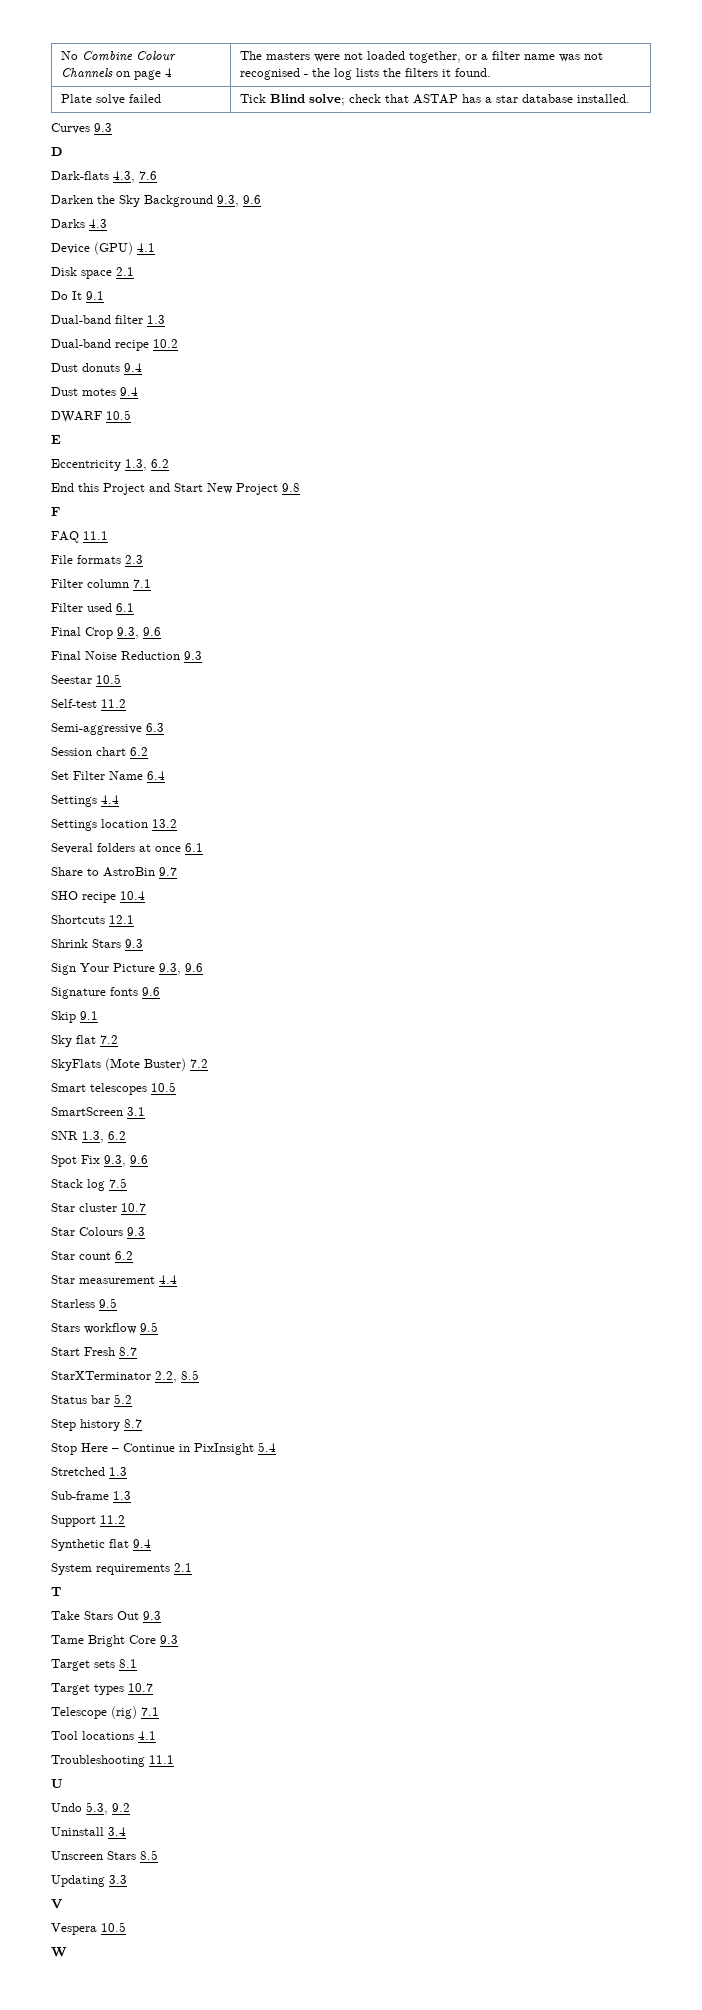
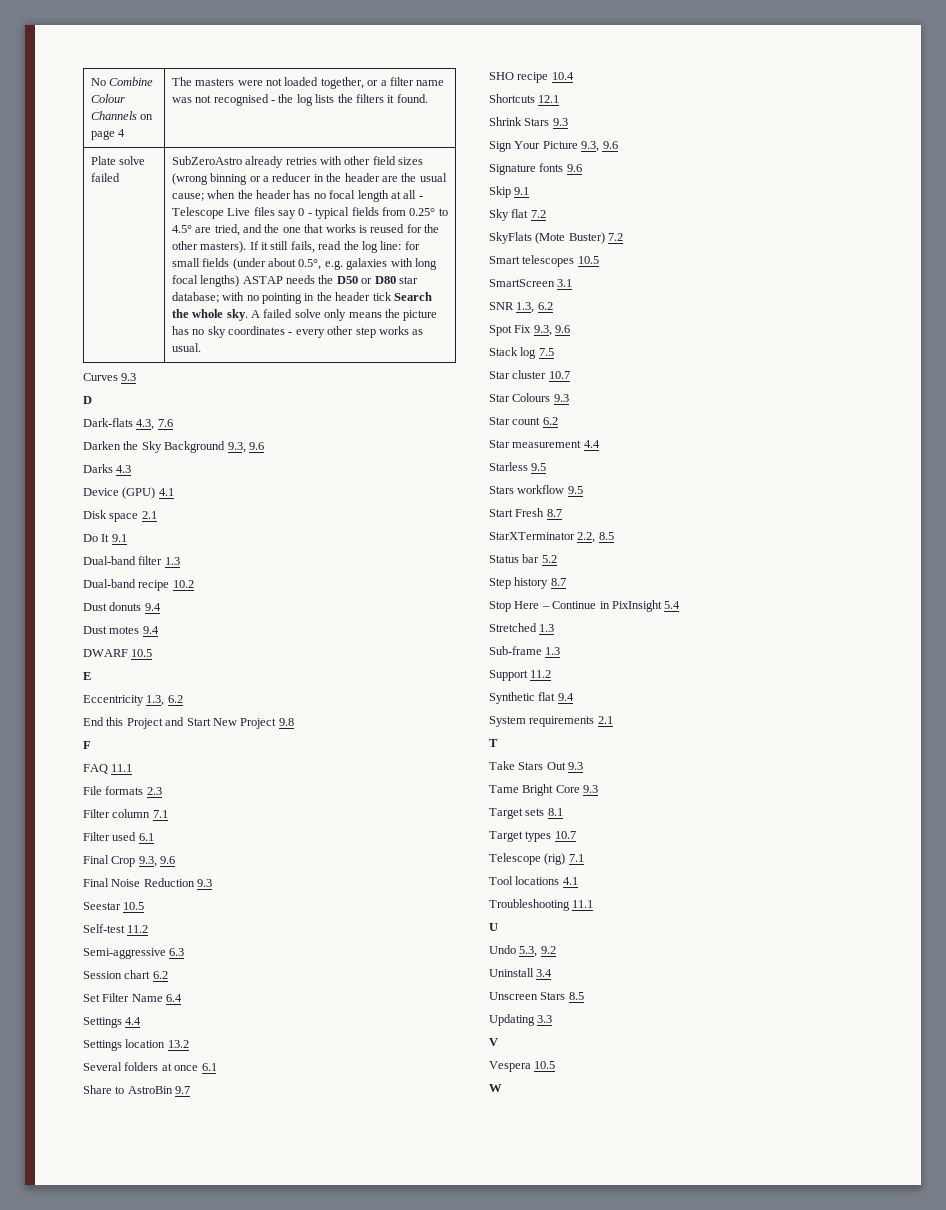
- Tick Blind solve; check that ASTAP has a star database installed.
+ SubZeroAstro already retries with other field sizes (wrong binning or a reducer in the header are the usual cause; when the header has no focal length at all - Telescope Live files say 0 - typical fields from 0.25° to 4.5° are tried, and the one that works is reused for the other masters). If it still fails, read the log line: for small fields (under about 0.5°, e.g. galaxies with long focal lengths) ASTAP needs the D50 or D80 star database; with no pointing in the header tick Search the whole sky. A failed solve only means the picture has no sky coordinates - every other step works as usual.

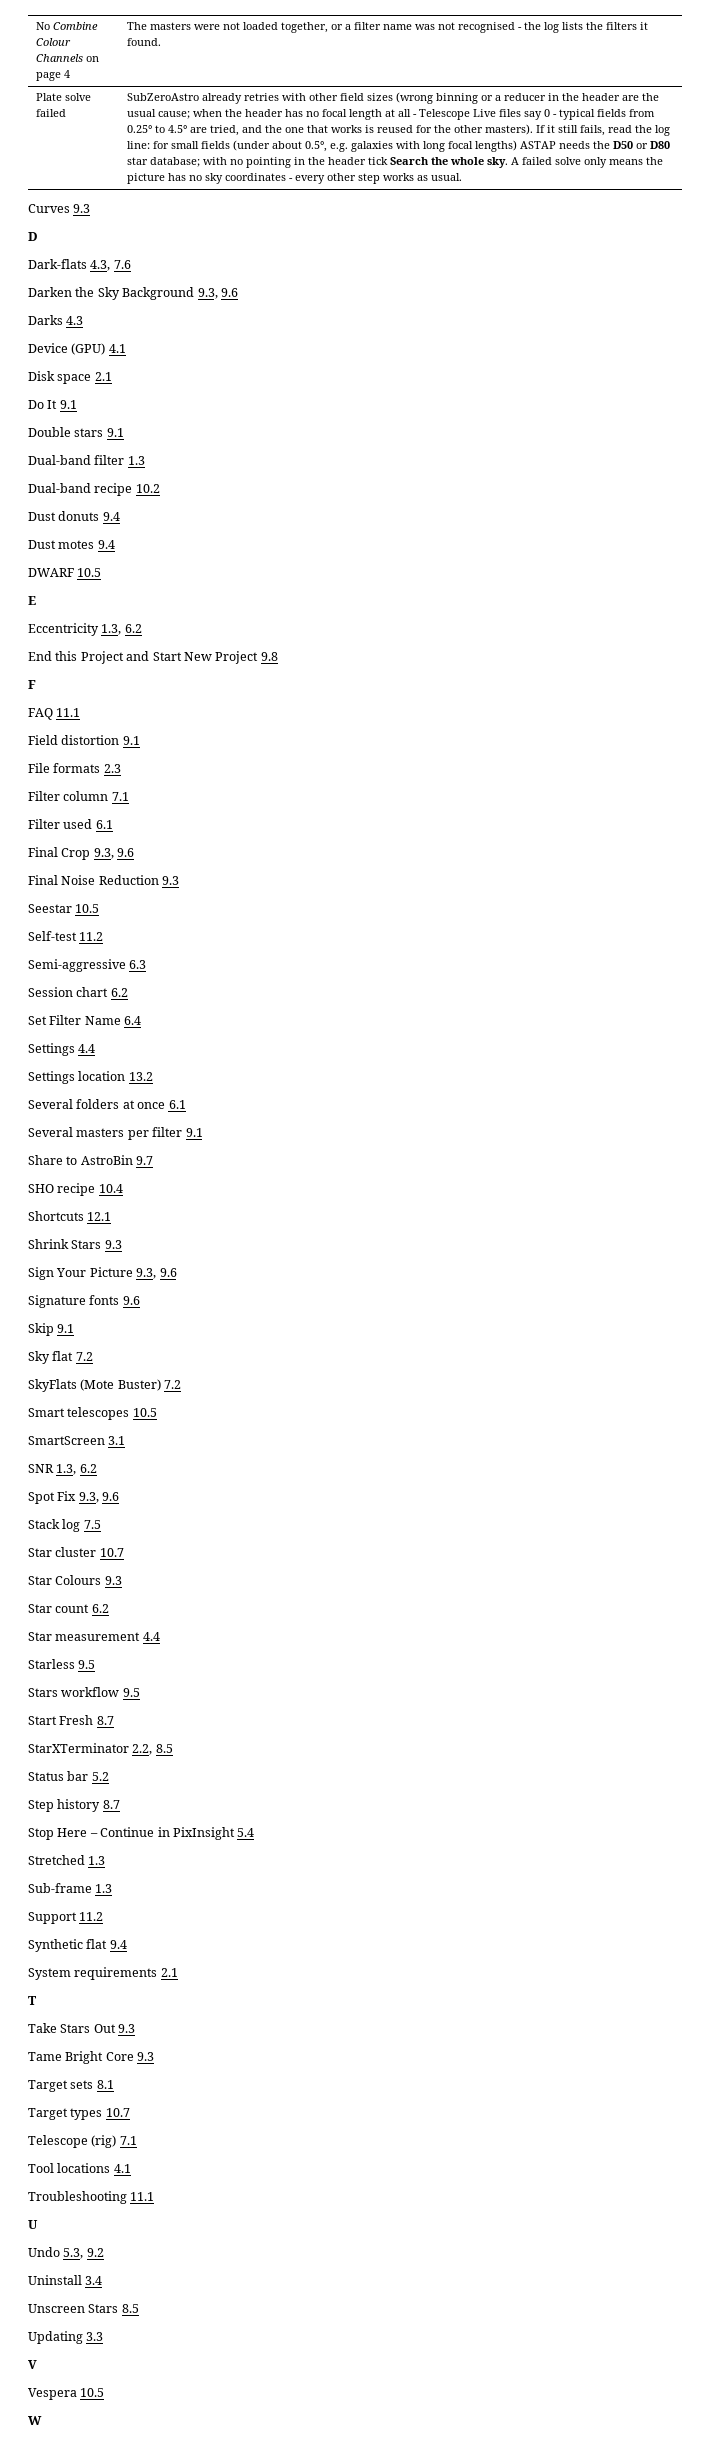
+ Double stars 9.1
+ Field distortion 9.1
+ Several masters per filter 9.1

